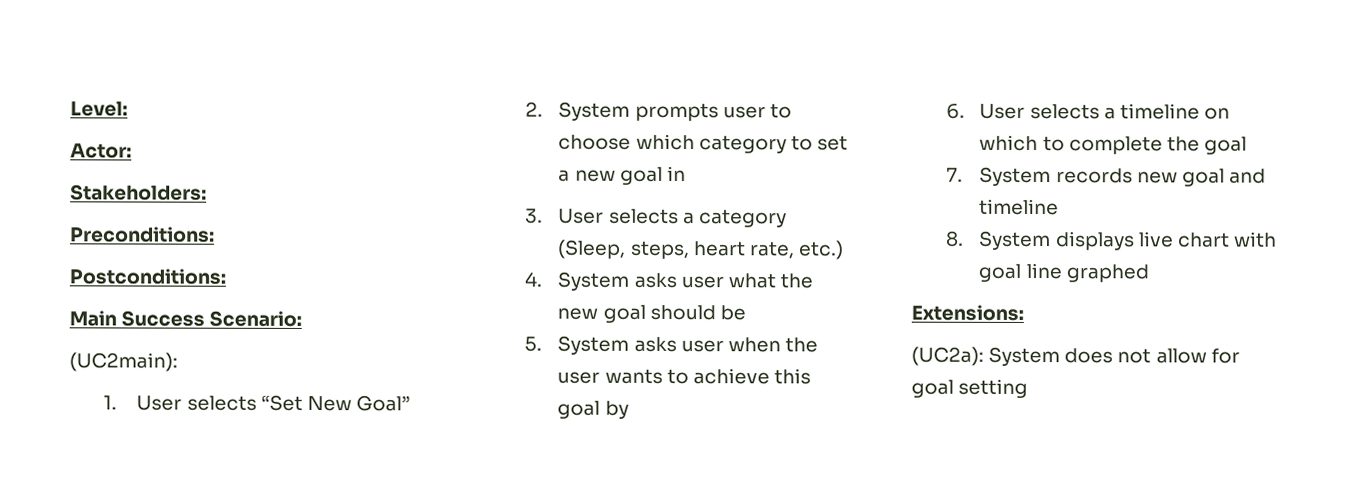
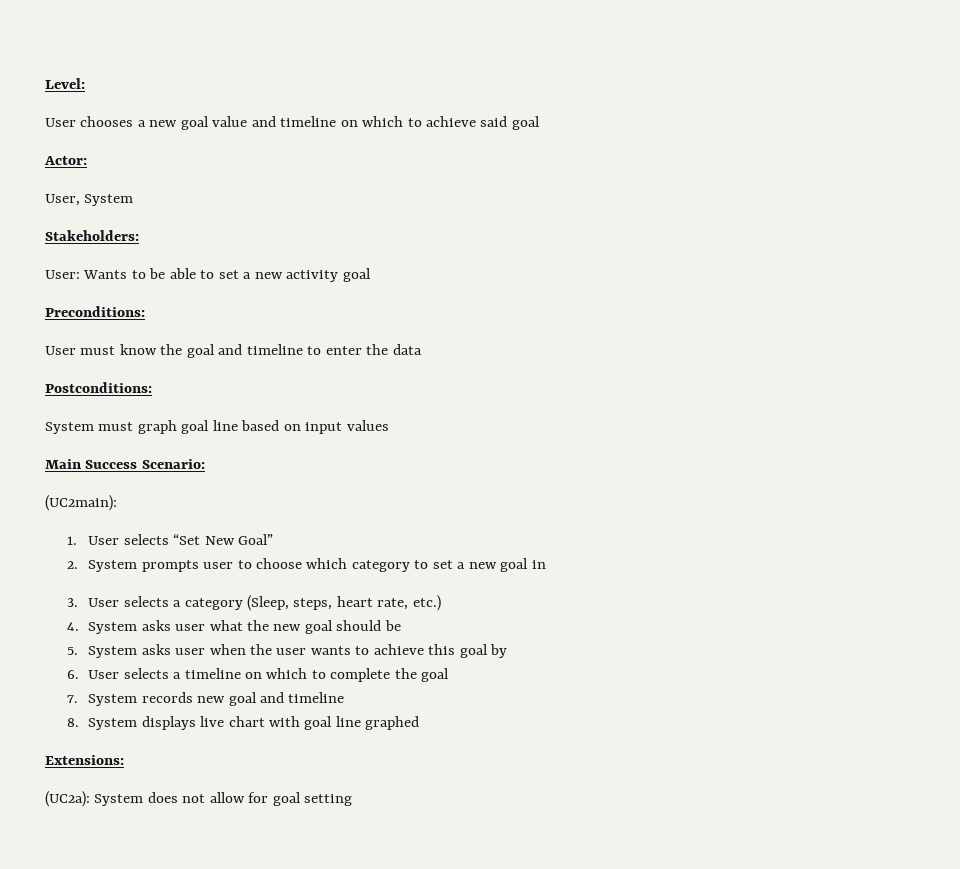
+ User chooses a new goal value and timeline on which to achieve said goal
+ User, System
+ User: Wants to be able to set a new activity goal
  Preconditions:
+ User must know the goal and timeline to enter the data
  Postconditions:
+ System must graph goal line based on input values

